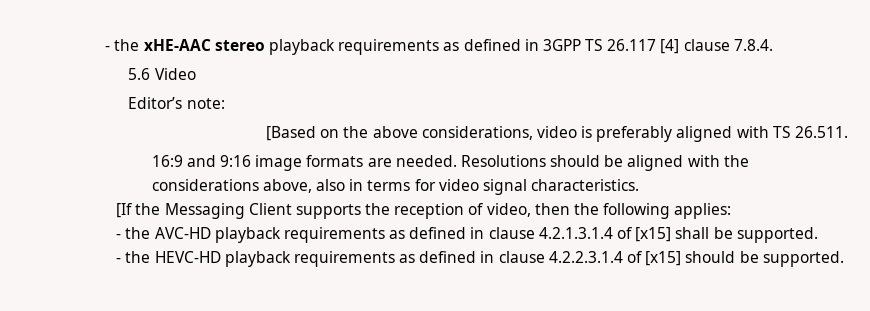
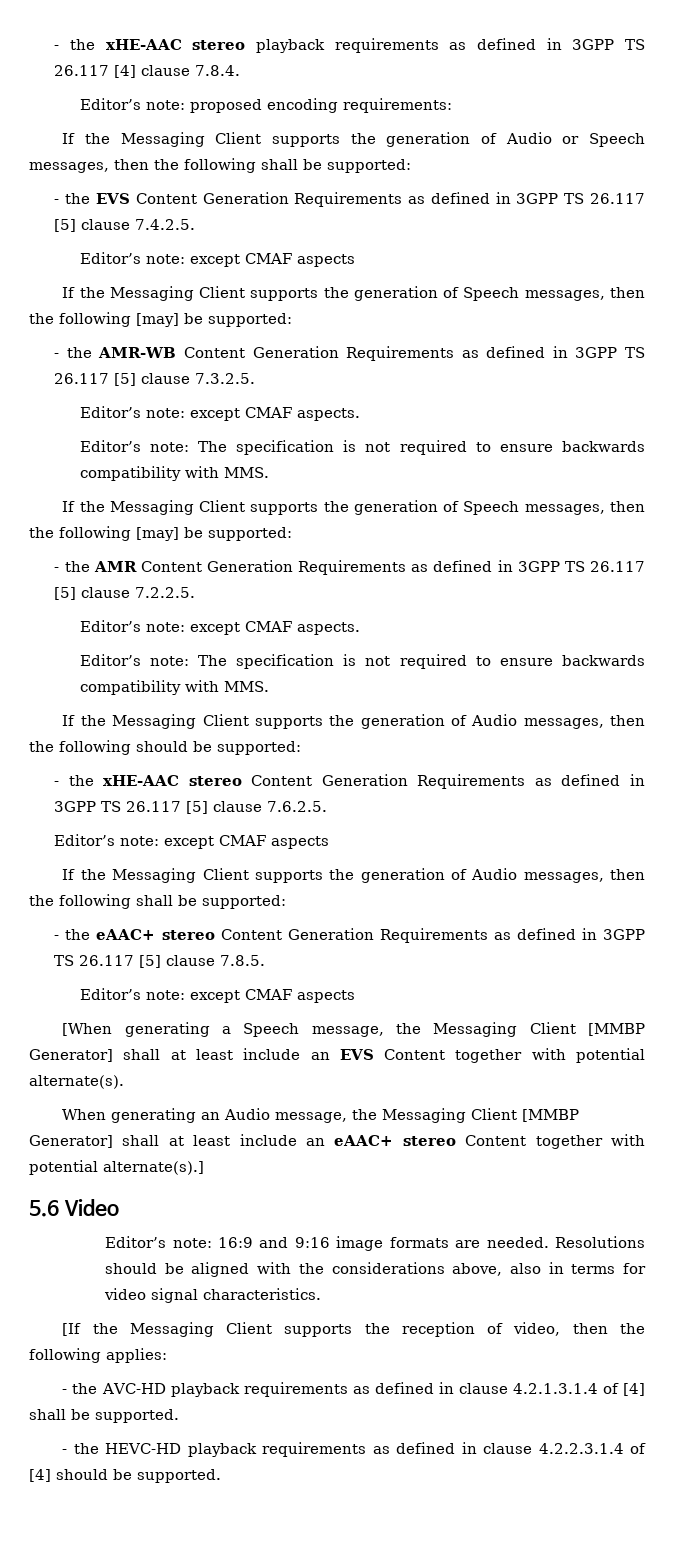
+ Editor’s note: proposed encoding requirements:
+ If the Messaging Client supports the generation of Audio or Speech messages, then the following shall be supported:
+ - the EVS Content Generation Requirements as defined in 3GPP TS 26.117 [5] clause 7.4.2.5.
+ Editor’s note: except CMAF aspects
+ If the Messaging Client supports the generation of Speech messages, then the following [may] be supported:
+ - the AMR-WB Content Generation Requirements as defined in 3GPP TS 26.117 [5] clause 7.3.2.5.
+ Editor’s note: except CMAF aspects.
+ Editor’s note: The specification is not required to ensure backwards compatibility with MMS.
+ If the Messaging Client supports the generation of Speech messages, then the following [may] be supported:
+ - the AMR Content Generation Requirements as defined in 3GPP TS 26.117 [5] clause 7.2.2.5.
+ Editor’s note: except CMAF aspects.
+ Editor’s note: The specification is not required to ensure backwards compatibility with MMS.
+ If the Messaging Client supports the generation of Audio messages, then the following should be supported:
+ - the xHE-AAC stereo Content Generation Requirements as defined in 3GPP TS 26.117 [5] clause 7.6.2.5.
+ Editor’s note: except CMAF aspects
+ If the Messaging Client supports the generation of Audio messages, then the following shall be supported:
+ - the eAAC+ stereo Content Generation Requirements as defined in 3GPP TS 26.117 [5] clause 7.8.5.
+ Editor’s note: except CMAF aspects
+ [When generating a Speech message, the Messaging Client [MMBP Generator] shall at least include an EVS Content together with potential alternate(s).
+ When generating an Audio message, the Messaging Client [MMBP Generator] shall at least include an eAAC+ stereo Content together with potential alternate(s).]
  5.6 Video
- Editor’s note:
- [Based on the above considerations, video is preferably aligned with TS 26.511.
- 16:9 and 9:16 image formats are needed.
+ Editor’s note: 16:9 and 9:16 image formats are needed.
- - the AVC-HD playback requirements as defined in clause 4.2.1.3.1.4 of [x15] shall be supported.
+ - the AVC-HD playback requirements as defined in clause 4.2.1.3.1.4 of [4] shall be supported.
- - the HEVC-HD playback requirements as defined in clause 4.2.2.3.1.4 of [x15] should be supported.
+ - the HEVC-HD playback requirements as defined in clause 4.2.2.3.1.4 of [4] should be supported.

